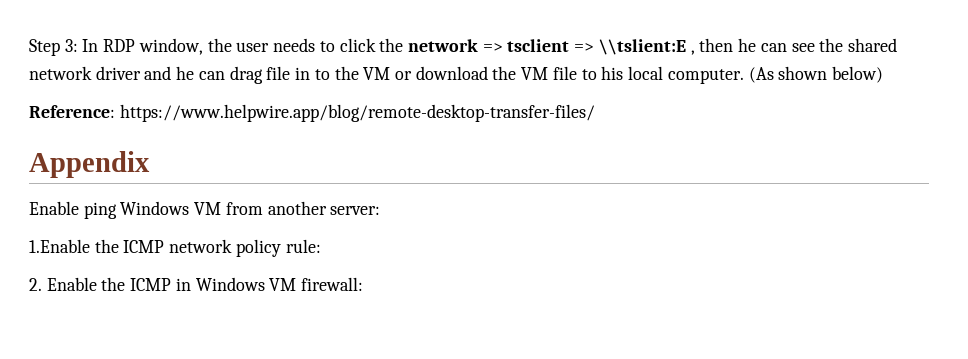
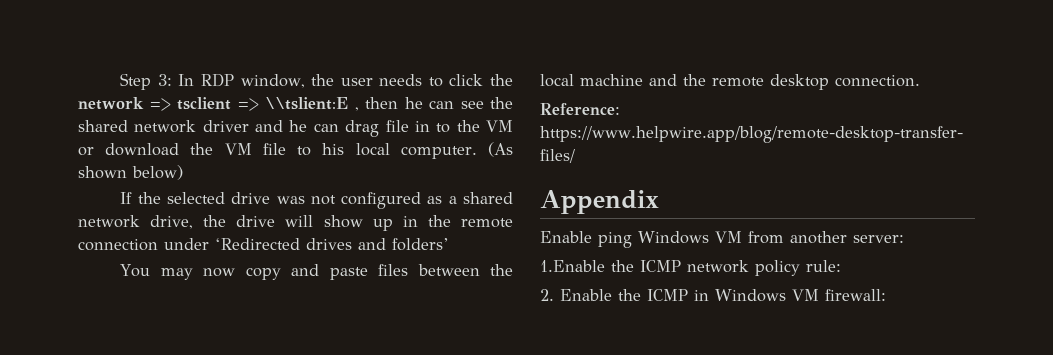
+ If the selected drive was not configured as a shared network drive, the drive will show up in the remote connection under ‘Redirected drives and folders’
+ You may now copy and paste files between the local machine and the remote desktop connection.

